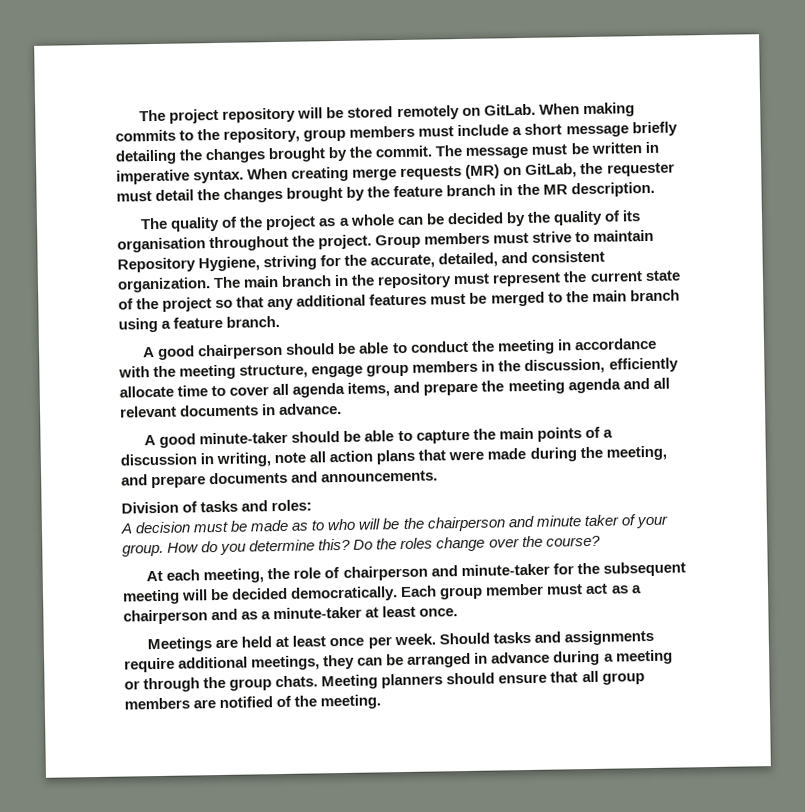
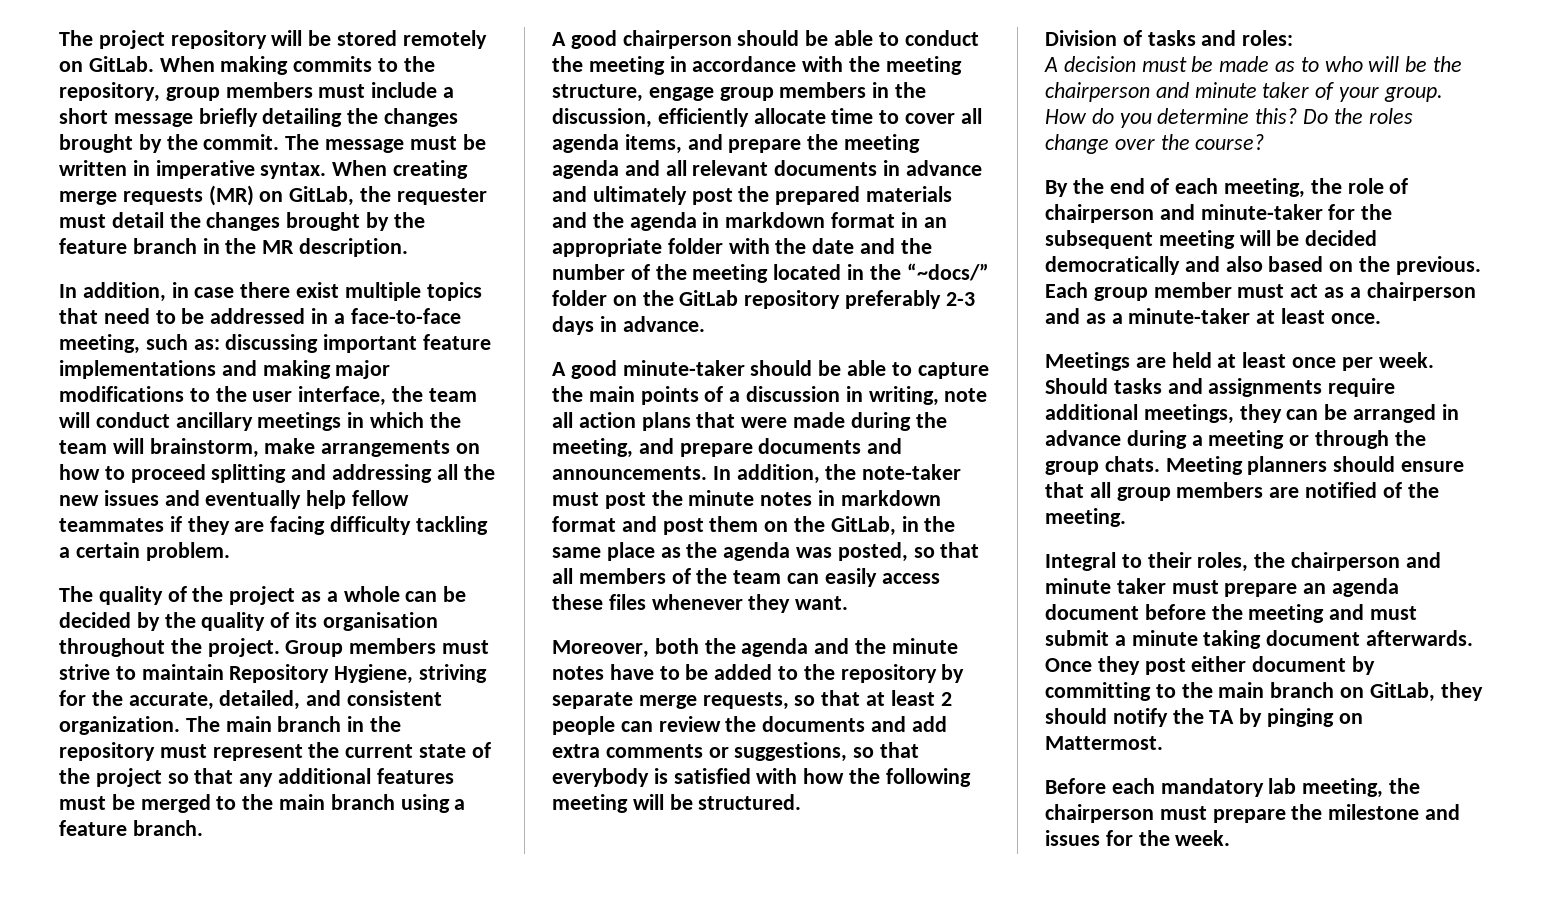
+ In addition, in case there exist multiple topics that need to be addressed in a face-to-face meeting, such as: discussing important feature implementations and making major modifications to the user interface, the team will conduct ancillary meetings in which the team will brainstorm, make arrangements on how to proceed splitting and addressing all the new issues and eventually help fellow teammates if they are facing difficulty tackling a certain problem.
- A good chairperson should be able to conduct the meeting in accordance with the meeting structure, engage group members in the discussion, efficiently allocate time to cover all agenda items, and prepare the meeting agenda and all relevant documents in advance.
+ A good chairperson should be able to conduct the meeting in accordance with the meeting structure, engage group members in the discussion, efficiently allocate time to cover all agenda items, and prepare the meeting agenda and all relevant documents in advance and ultimately post the prepared materials and the agenda in markdown format in an appropriate folder with the date and the number of the meeting located in the “~docs/” folder on the GitLab repository preferably 2-3 days in advance.
+ In addition, the note-taker must post the minute notes in markdown format and post them on the GitLab, in the same place as the agenda was posted, so that all members of the team can easily access these files whenever they want.
+ Moreover, both the agenda and the minute notes have to be added to the repository by separate merge requests, so that at least 2 people can review the documents and add extra comments or suggestions, so that everybody is satisfied with how the following meeting will be structured.
- At each meeting, the role of chairperson and minute-taker for the subsequent meeting will be decided democratically.
+ By the end of each meeting, the role of chairperson and minute-taker for the subsequent meeting will be decided democratically and also based on the previous.
+ Integral to their roles, the chairperson and minute taker must prepare an agenda document before the meeting and must submit a minute taking document afterwards. Once they post either document by committing to the main branch on GitLab, they should notify the TA by pinging on Mattermost.
+ Before each mandatory lab meeting, the chairperson must prepare the milestone and issues for the week.

